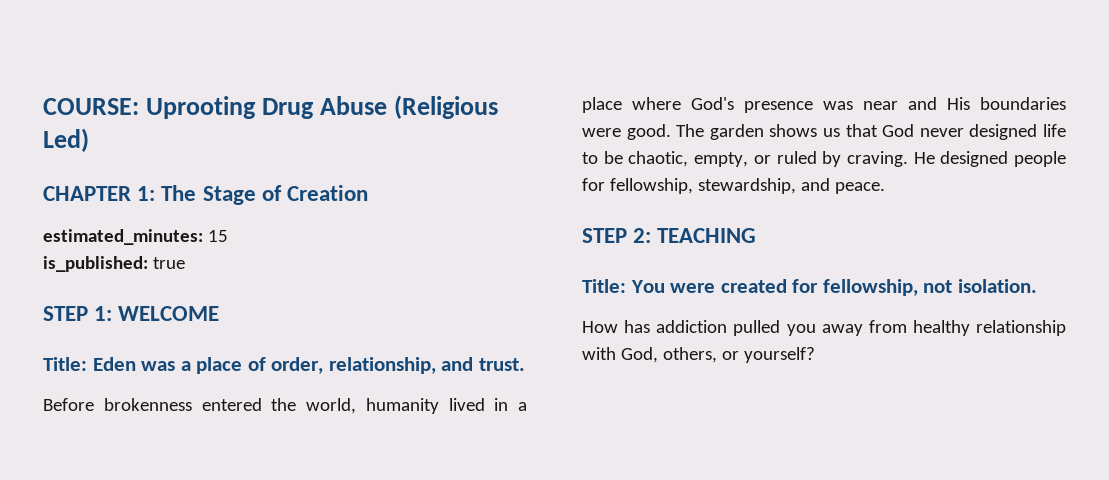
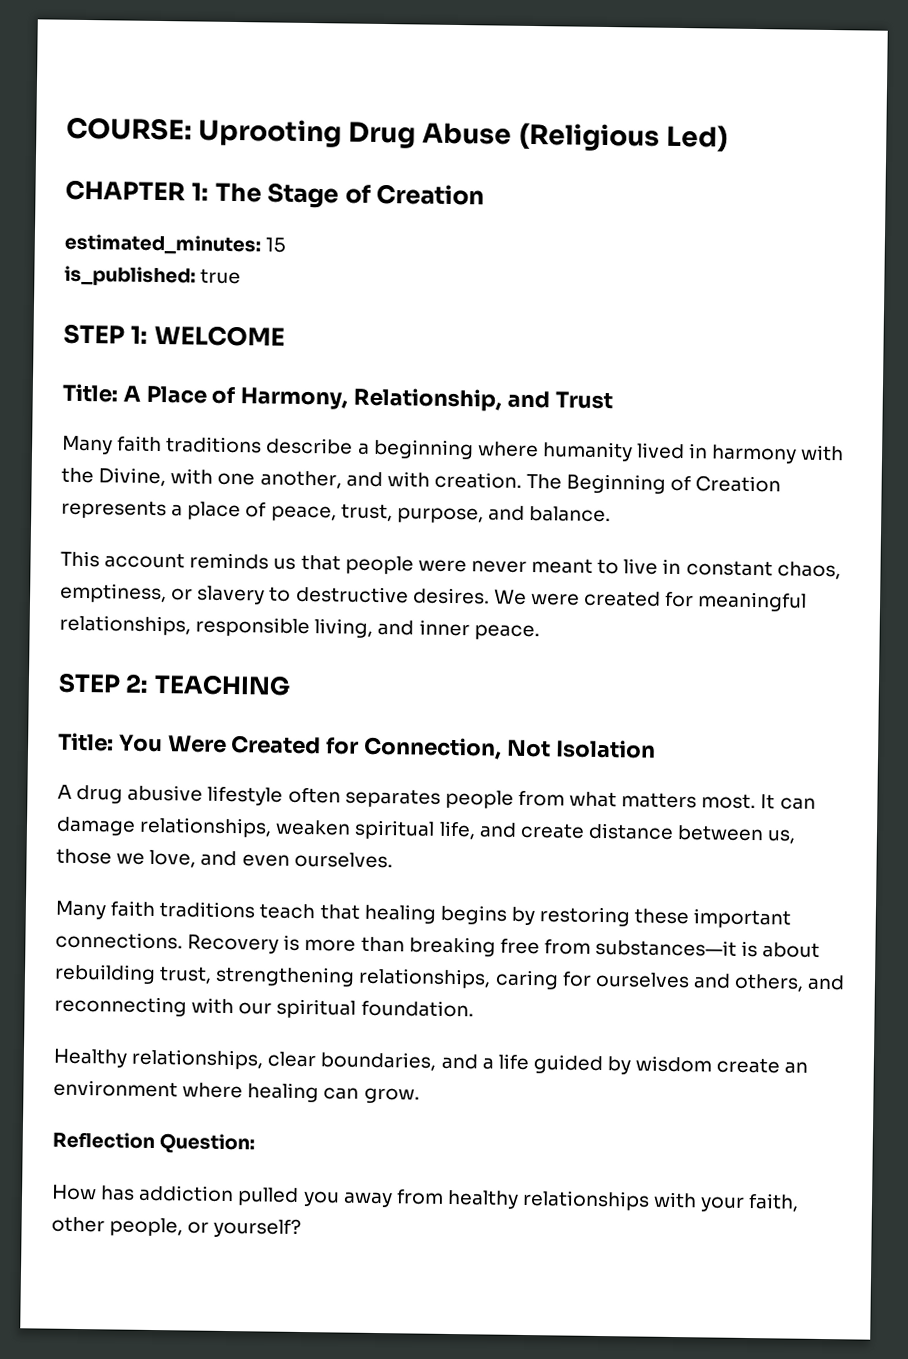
- Title: Eden was a place of order, relationship, and trust.
- Before brokenness entered the world, humanity lived in a place where God's presence was near and His boundaries were good. The garden shows us that God never designed life to be chaotic, empty, or ruled by craving. He designed people for fellowship, stewardship, and peace.
+ Title: A Place of Harmony, Relationship, and Trust
+ Many faith traditions describe a beginning where humanity lived in harmony with the Divine, with one another, and with creation. The Beginning of Creation represents a place of peace, trust, purpose, and balance.
+ This account reminds us that people were never meant to live in constant chaos, emptiness, or slavery to destructive desires. We were created for meaningful relationships, responsible living, and inner peace.
- Title: You were created for fellowship, not isolation.
+ Title: You Were Created for Connection, Not Isolation
+ A drug abusive lifestyle often separates people from what matters most. It can damage relationships, weaken spiritual life, and create distance between us, those we love, and even ourselves.
+ Many faith traditions teach that healing begins by restoring these important connections. Recovery is more than breaking free from substances—it is about rebuilding trust, strengthening relationships, caring for ourselves and others, and reconnecting with our spiritual foundation.
+ Healthy relationships, clear boundaries, and a life guided by wisdom create an environment where healing can grow.
+ Reflection Question:
- How has addiction pulled you away from healthy relationship with God, others, or yourself?
+ How has addiction pulled you away from healthy relationships with your faith, other people, or yourself?

